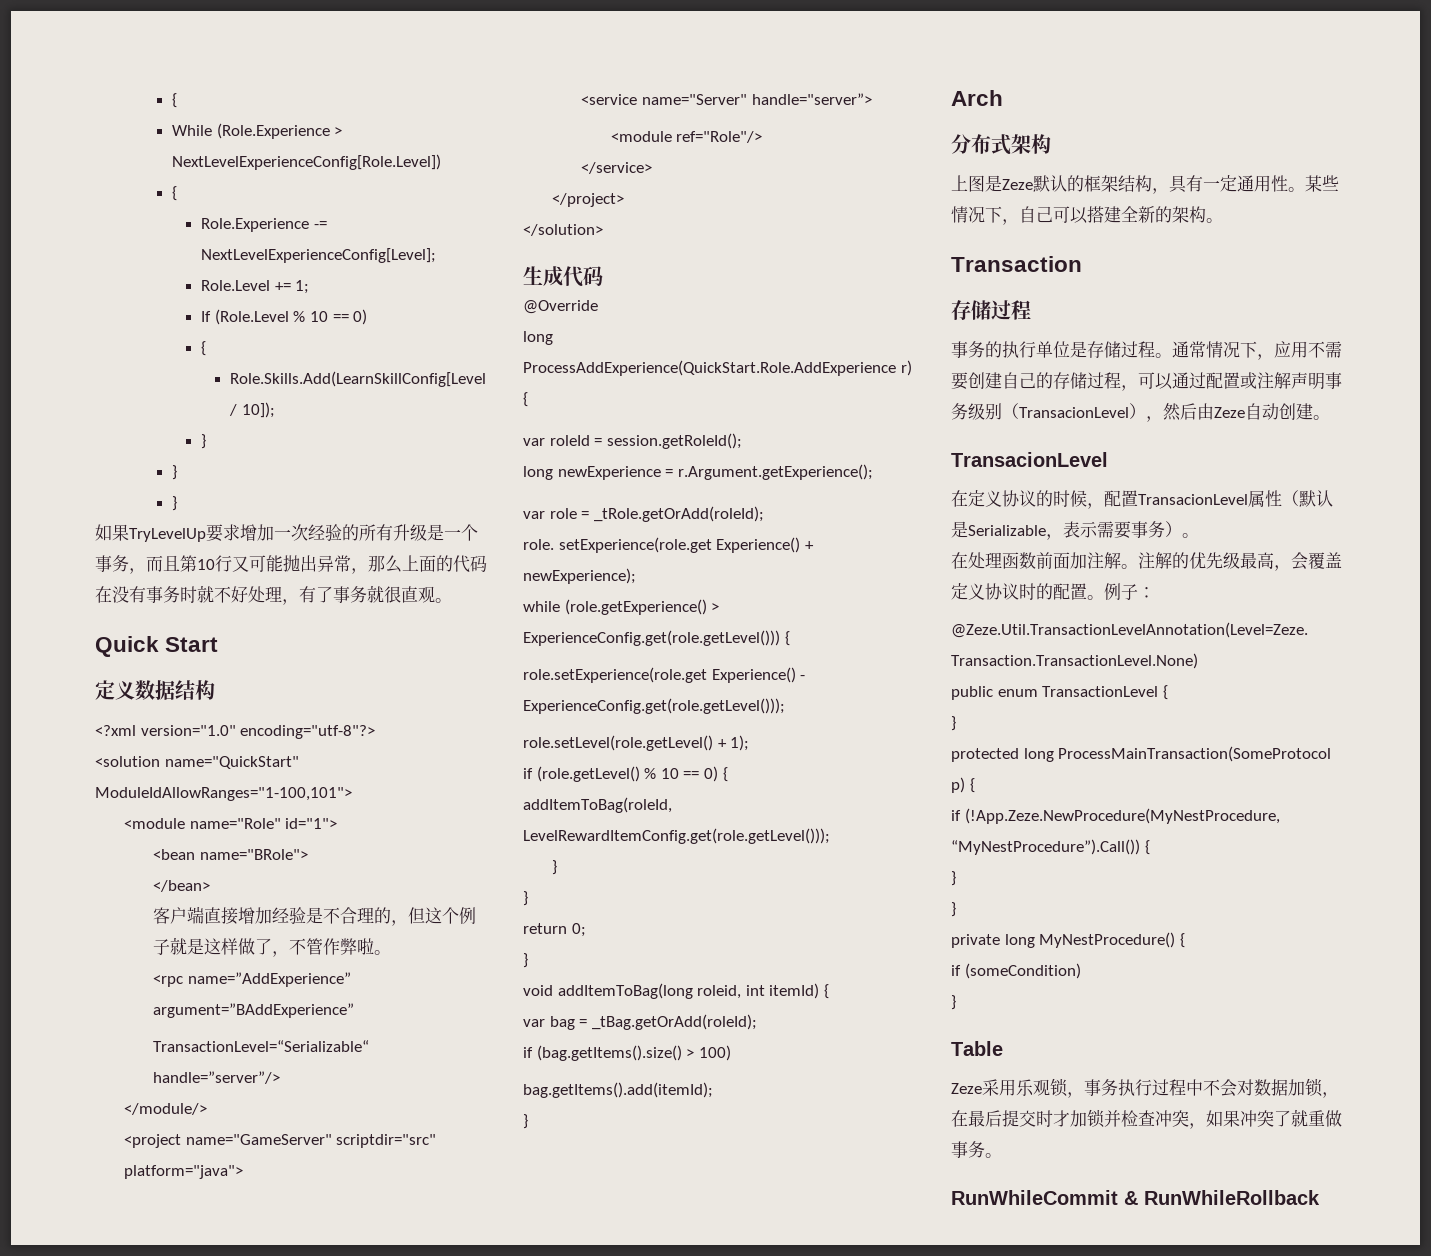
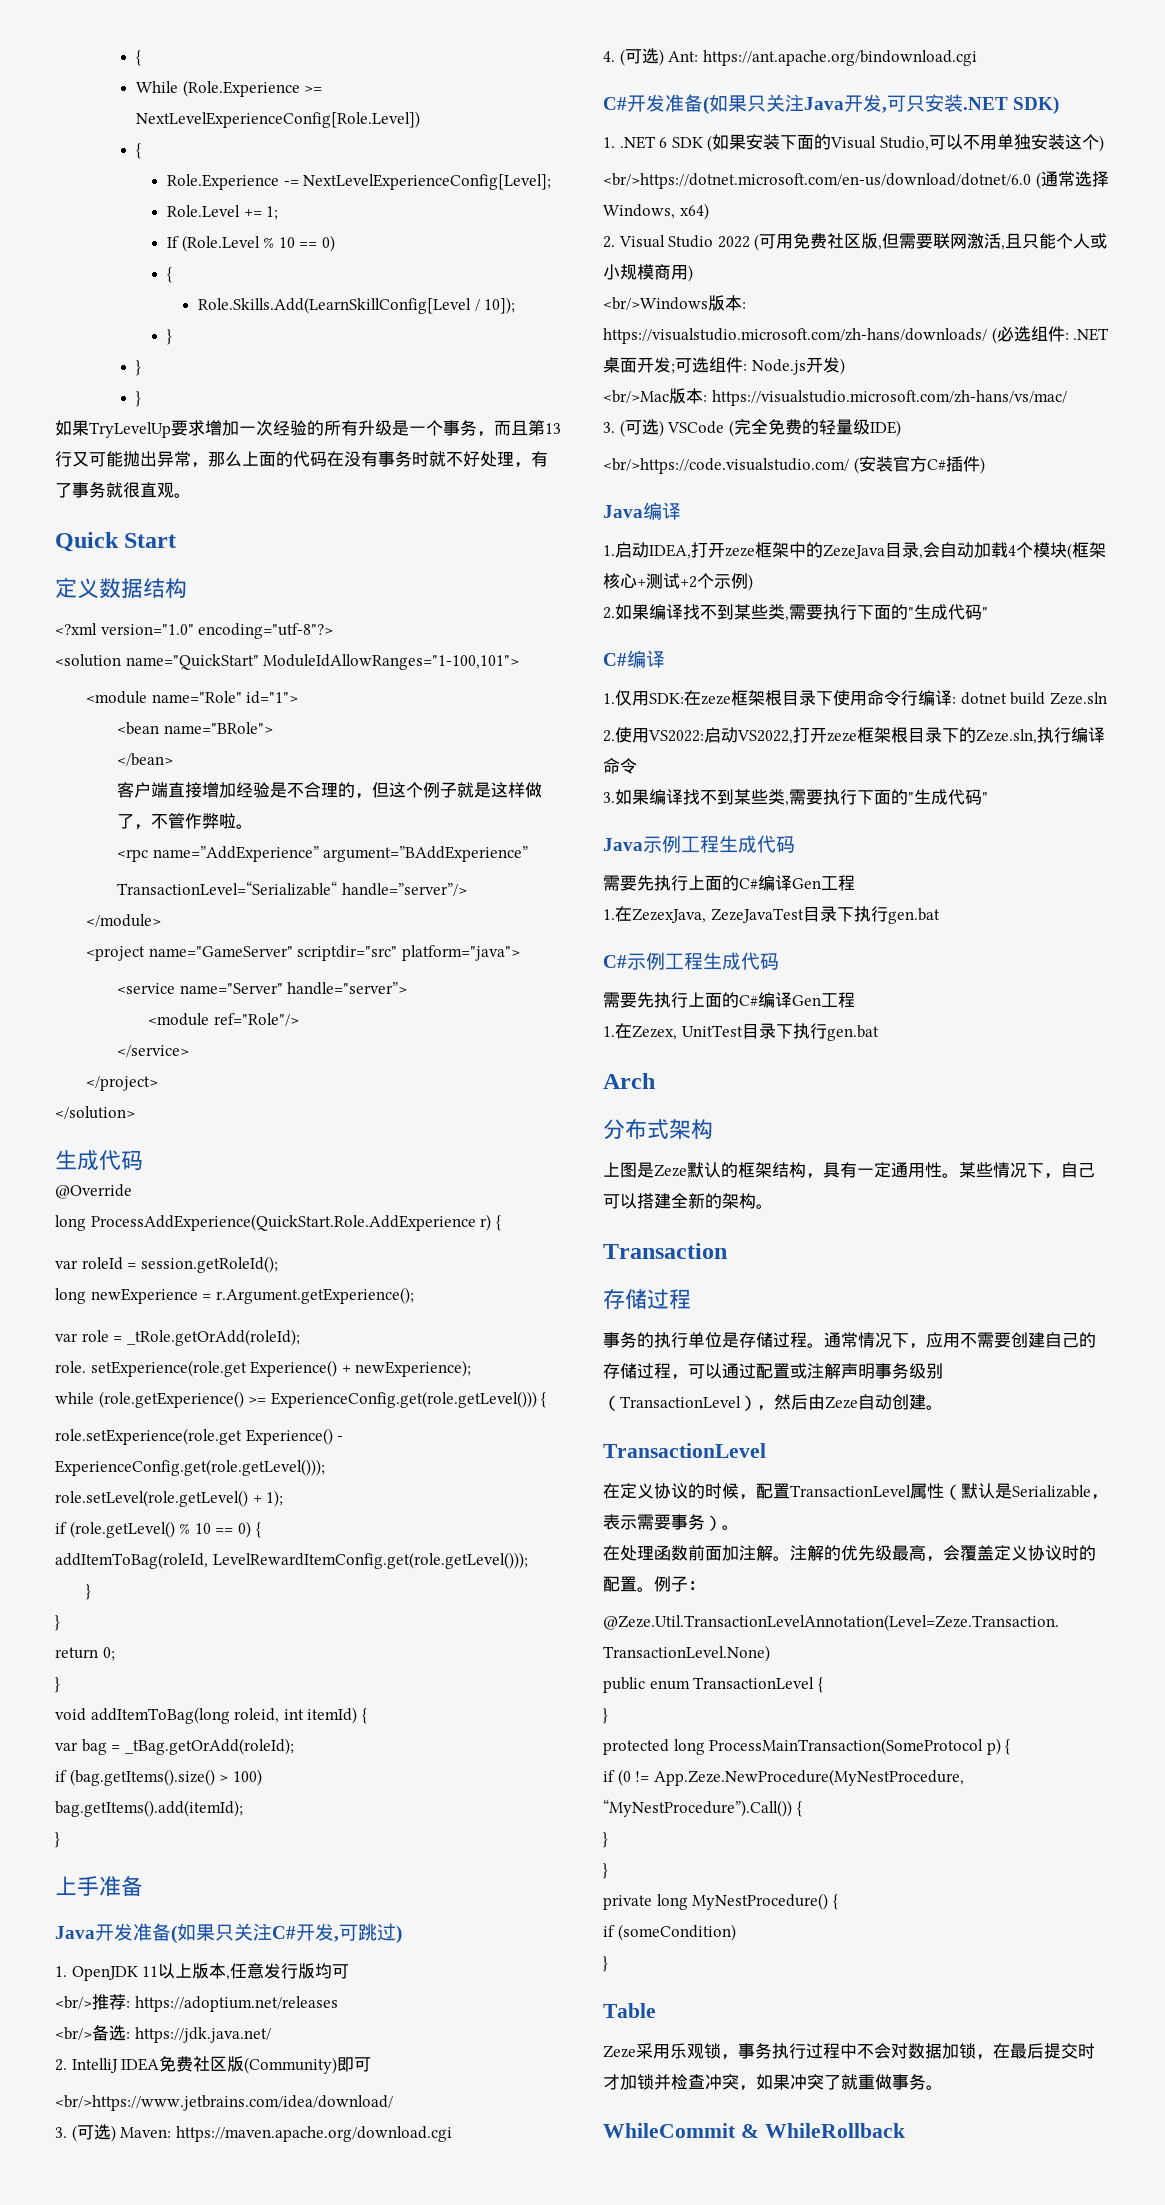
- While (Role.Experience > NextLevelExperienceConfig[Role.Level])
+ While (Role.Experience >= NextLevelExperienceConfig[Role.Level])
- 如果TryLevelUp要求增加一次经验的所有升级是一个事务，而且第10行又可能抛出异常，那么上面的代码在没有事务时就不好处理，有了事务就很直观。
+ 如果TryLevelUp要求增加一次经验的所有升级是一个事务，而且第13行又可能抛出异常，那么上面的代码在没有事务时就不好处理，有了事务就很直观。
- </module/>
+ </module>
- while (role.getExperience() > ExperienceConfig.get(role.getLevel())) {
+ while (role.getExperience() >= ExperienceConfig.get(role.getLevel())) {
+ 上手准备
+ Java开发准备(如果只关注C#开发,可跳过)
+ 1. OpenJDK 11以上版本,任意发行版均可
+ <br/>推荐: https://adoptium.net/releases
+ <br/>备选: https://jdk.java.net/
+ 2. IntelliJ IDEA免费社区版(Community)即可
+ <br/>https://www.jetbrains.com/idea/download/
+ 3. (可选) Maven: https://maven.apache.org/download.cgi
+ 4. (可选) Ant: https://ant.apache.org/bindownload.cgi
+ C#开发准备(如果只关注Java开发,可只安装.NET SDK)
+ 1. .NET 6 SDK (如果安装下面的Visual Studio,可以不用单独安装这个)
+ <br/>https://dotnet.microsoft.com/en-us/download/dotnet/6.0 (通常选择Windows, x64)
+ 2. Visual Studio 2022 (可用免费社区版,但需要联网激活,且只能个人或小规模商用)
+ <br/>Windows版本: https://visualstudio.microsoft.com/zh-hans/downloads/ (必选组件: .NET桌面开发;可选组件: Node.js开发)
+ <br/>Mac版本: https://visualstudio.microsoft.com/zh-hans/vs/mac/
+ 3. (可选) VSCode (完全免费的轻量级IDE)
+ <br/>https://code.visualstudio.com/ (安装官方C#插件)
+ Java编译
+ 1.启动IDEA,打开zeze框架中的ZezeJava目录,会自动加载4个模块(框架核心+测试+2个示例)
+ 2.如果编译找不到某些类,需要执行下面的"生成代码"
+ C#编译
+ 1.仅用SDK:在zeze框架根目录下使用命令行编译: dotnet build Zeze.sln
+ 2.使用VS2022:启动VS2022,打开zeze框架根目录下的Zeze.sln,执行编译命令
+ 3.如果编译找不到某些类,需要执行下面的"生成代码"
+ Java示例工程生成代码
+ 需要先执行上面的C#编译Gen工程
+ 1.在ZezexJava, ZezeJavaTest目录下执行gen.bat
+ C#示例工程生成代码
+ 需要先执行上面的C#编译Gen工程
+ 1.在Zezex, UnitTest目录下执行gen.bat
- 通常情况下，应用不需要创建自己的存储过程，可以通过配置或注解声明事务级别（TransacionLevel），然后由Zeze自动创建。
- TransacionLevel
+ 通常情况下，应用不需要创建自己的存储过程，可以通过配置或注解声明事务级别（TransactionLevel），然后由Zeze自动创建。
+ TransactionLevel
- 在定义协议的时候，配置TransacionLevel属性（默认是Serializable，表示需要事务）。
+ 在定义协议的时候，配置TransactionLevel属性（默认是Serializable，表示需要事务）。
- if (!App.Zeze.NewProcedure(MyNestProcedure, “MyNestProcedure”).Call()) {
+ if (0 != App.Zeze.NewProcedure(MyNestProcedure, “MyNestProcedure”).Call()) {
- RunWhileCommit & RunWhileRollback
+ WhileCommit & WhileRollback

